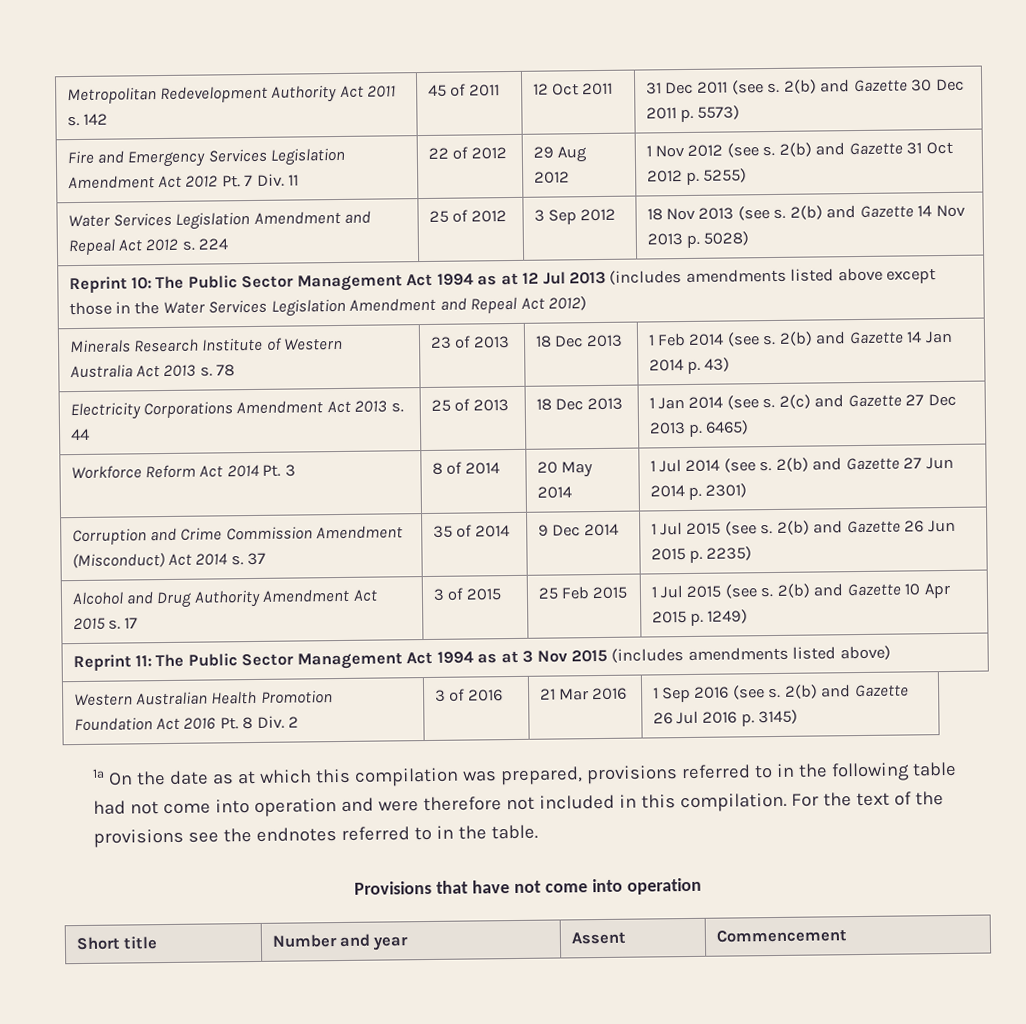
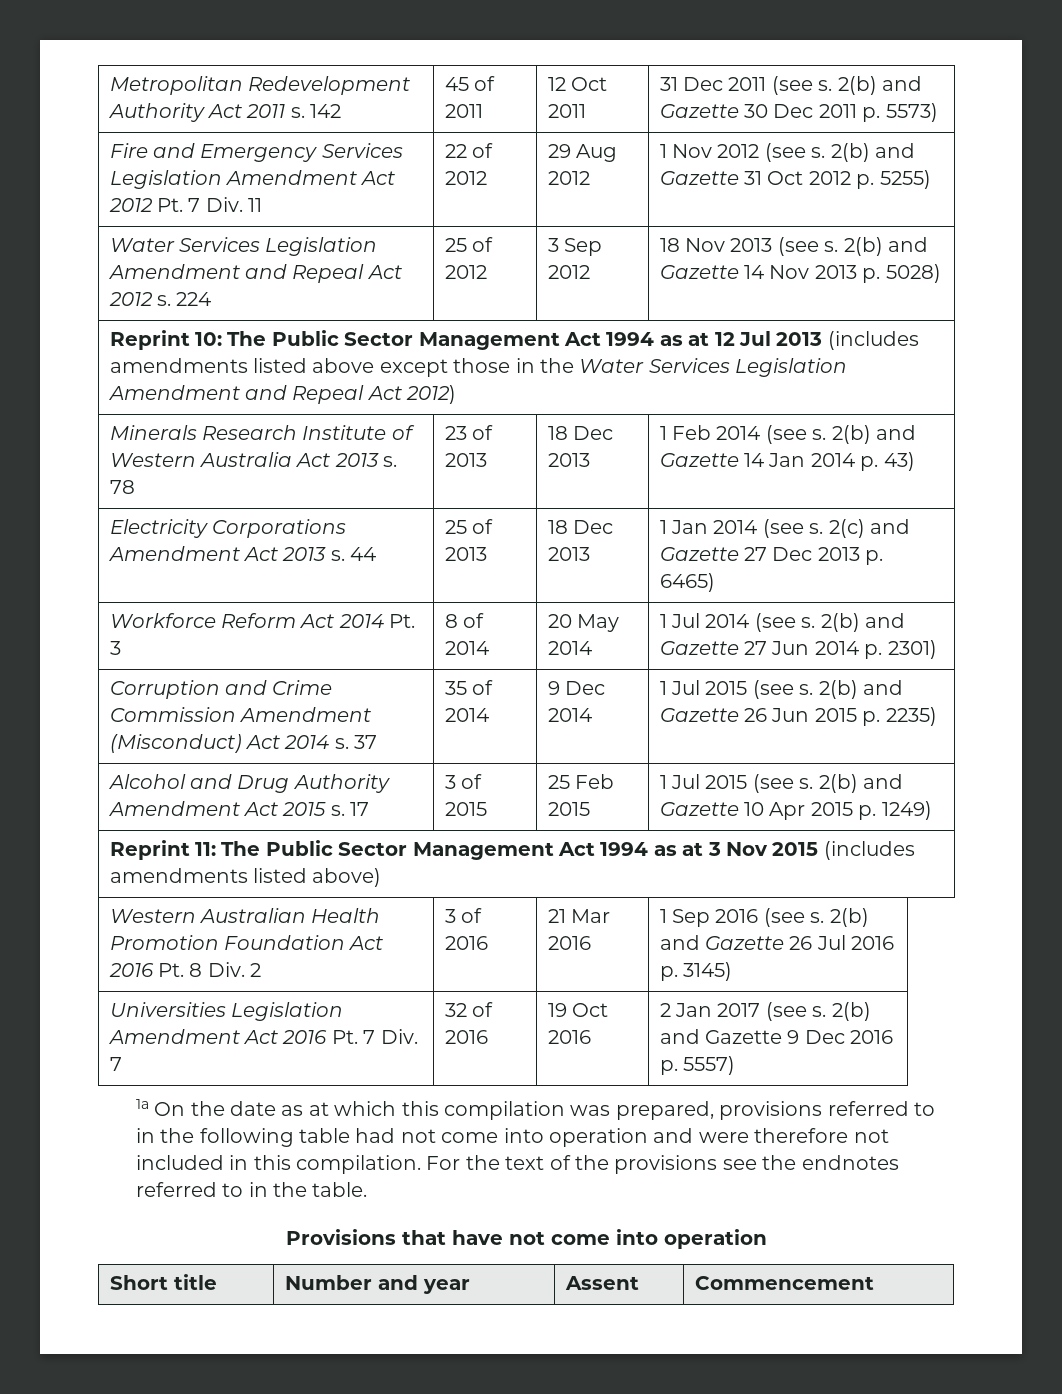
+ Universities Legislation Amendment Act 2016 Pt. 7 Div. 7 | 32 of 2016 | 19 Oct 2016 | 2 Jan 2017 (see s. 2(b) and Gazette 9 Dec 2016 p. 5557)

